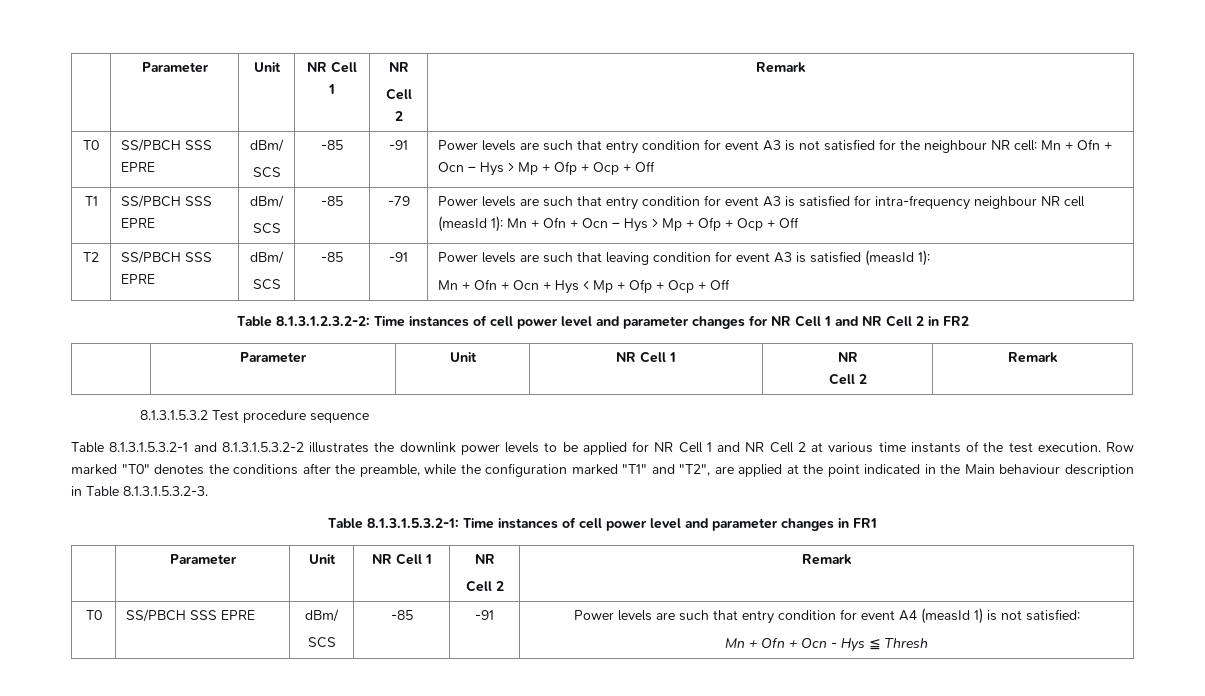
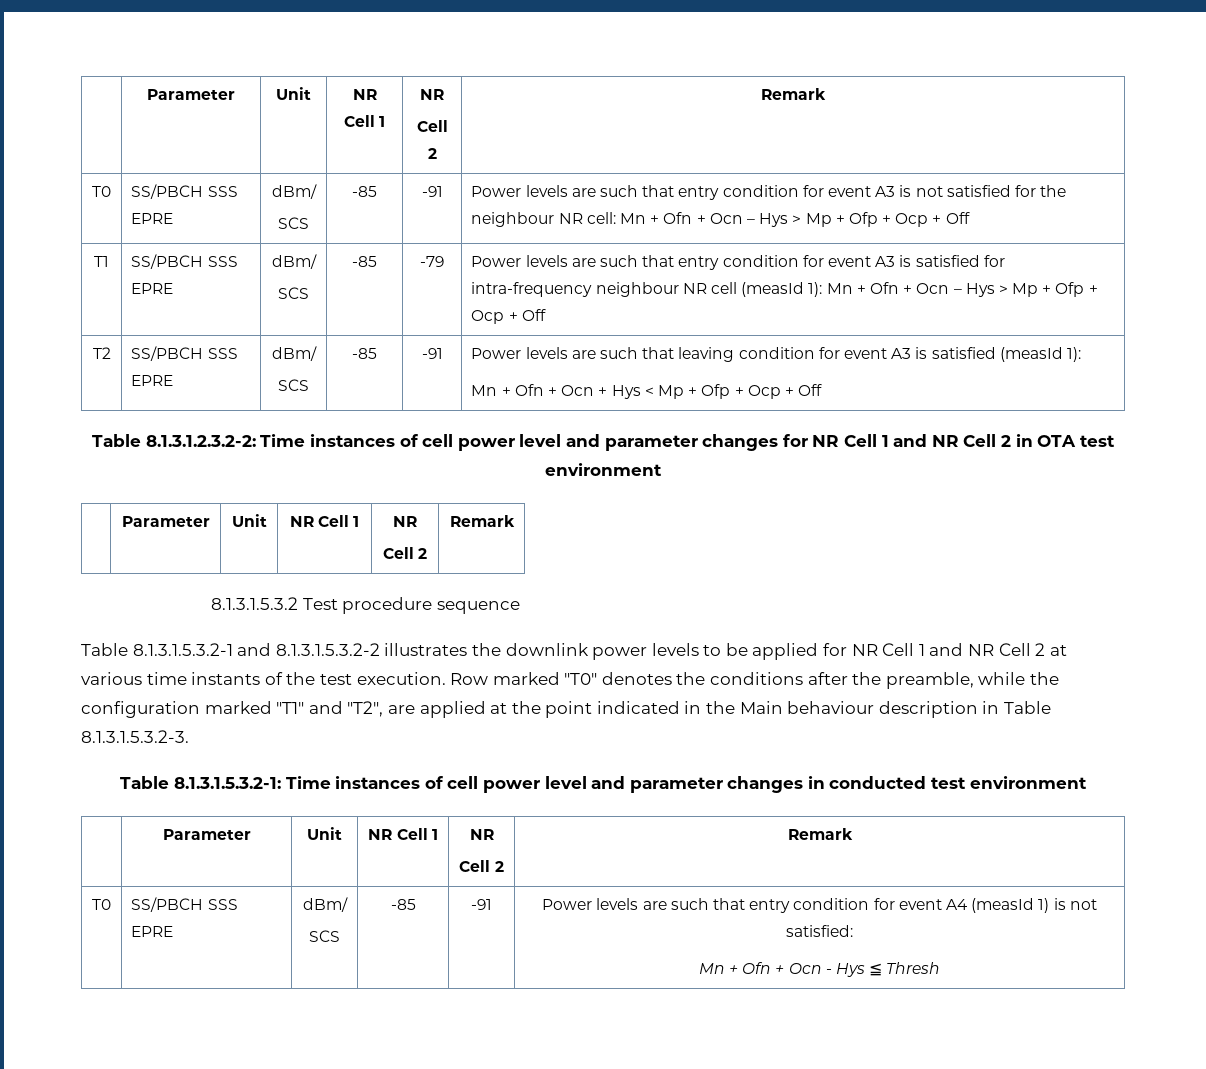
- Table 8.1.3.1.2.3.2-2: Time instances of cell power level and parameter changes for NR Cell 1 and NR Cell 2 in FR2
+ Table 8.1.3.1.2.3.2-2: Time instances of cell power level and parameter changes for NR Cell 1 and NR Cell 2 in OTA test environment
- Table 8.1.3.1.5.3.2-1: Time instances of cell power level and parameter changes in FR1
+ Table 8.1.3.1.5.3.2-1: Time instances of cell power level and parameter changes in conducted test environment

